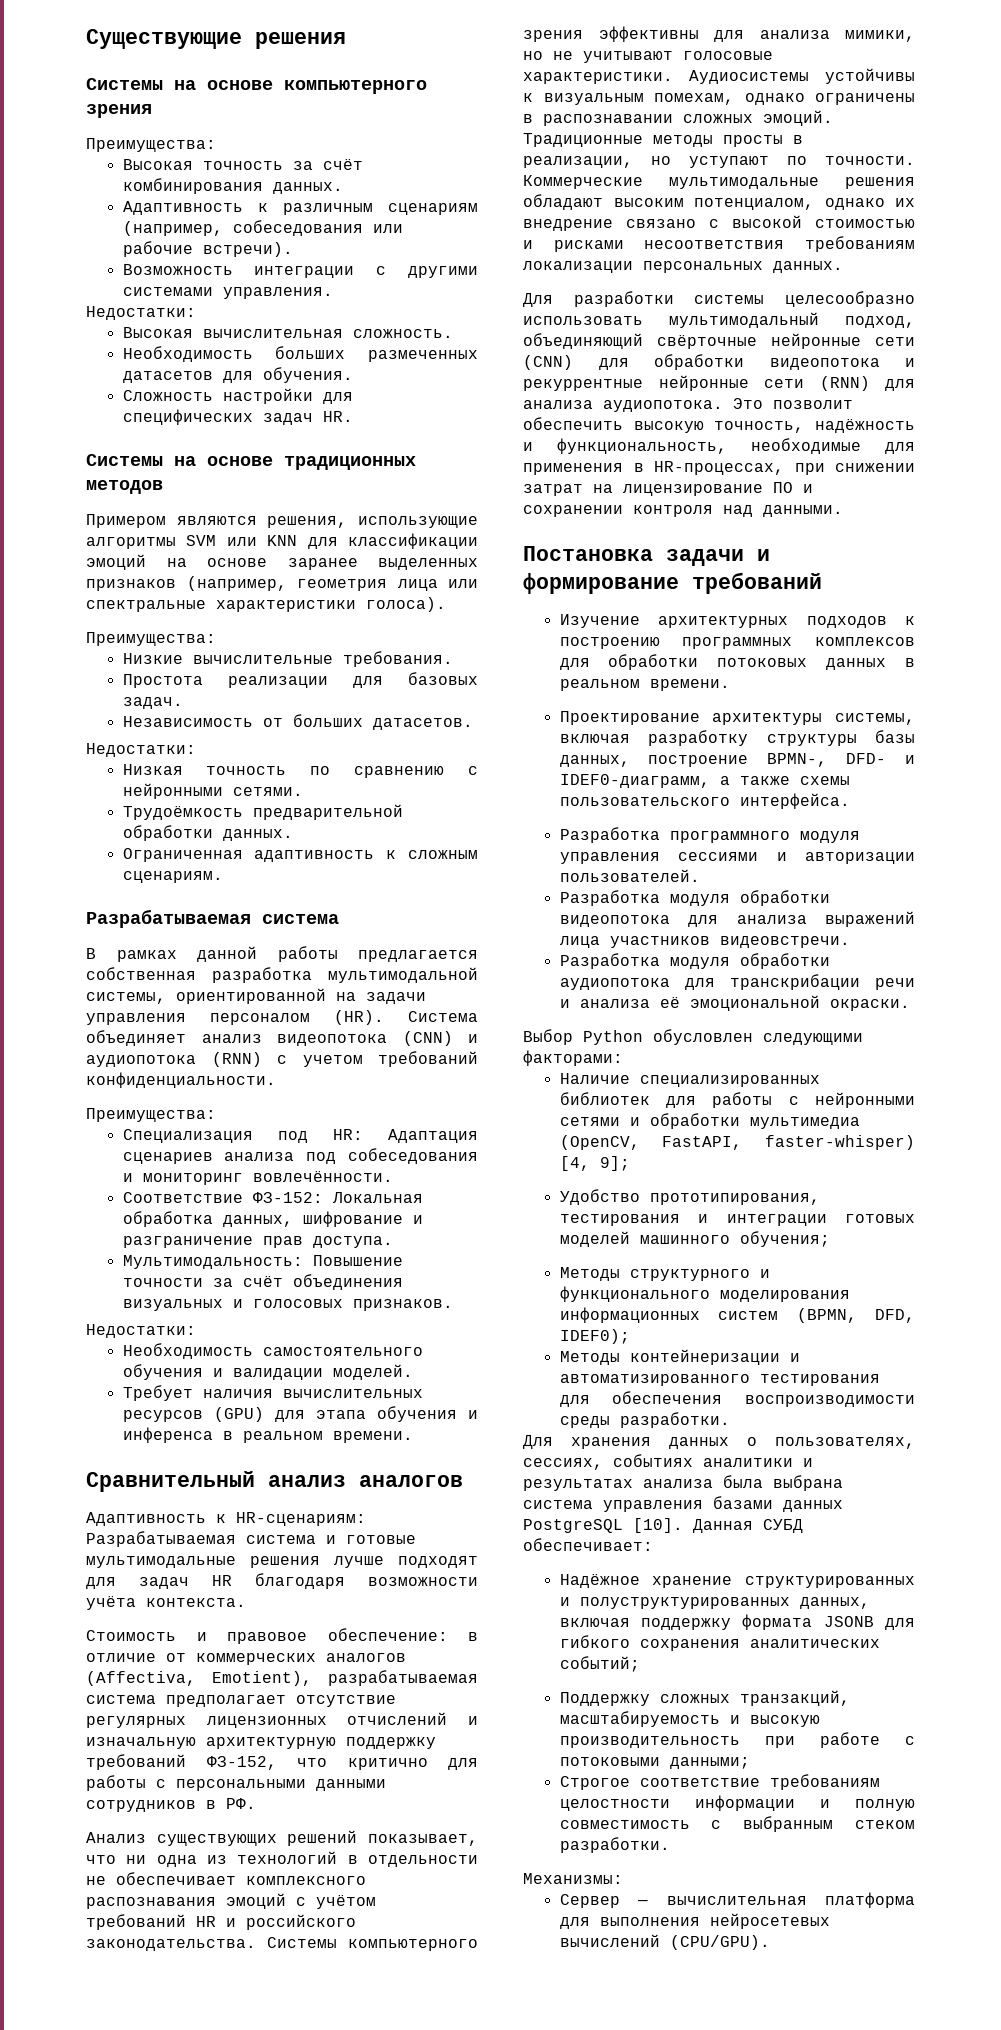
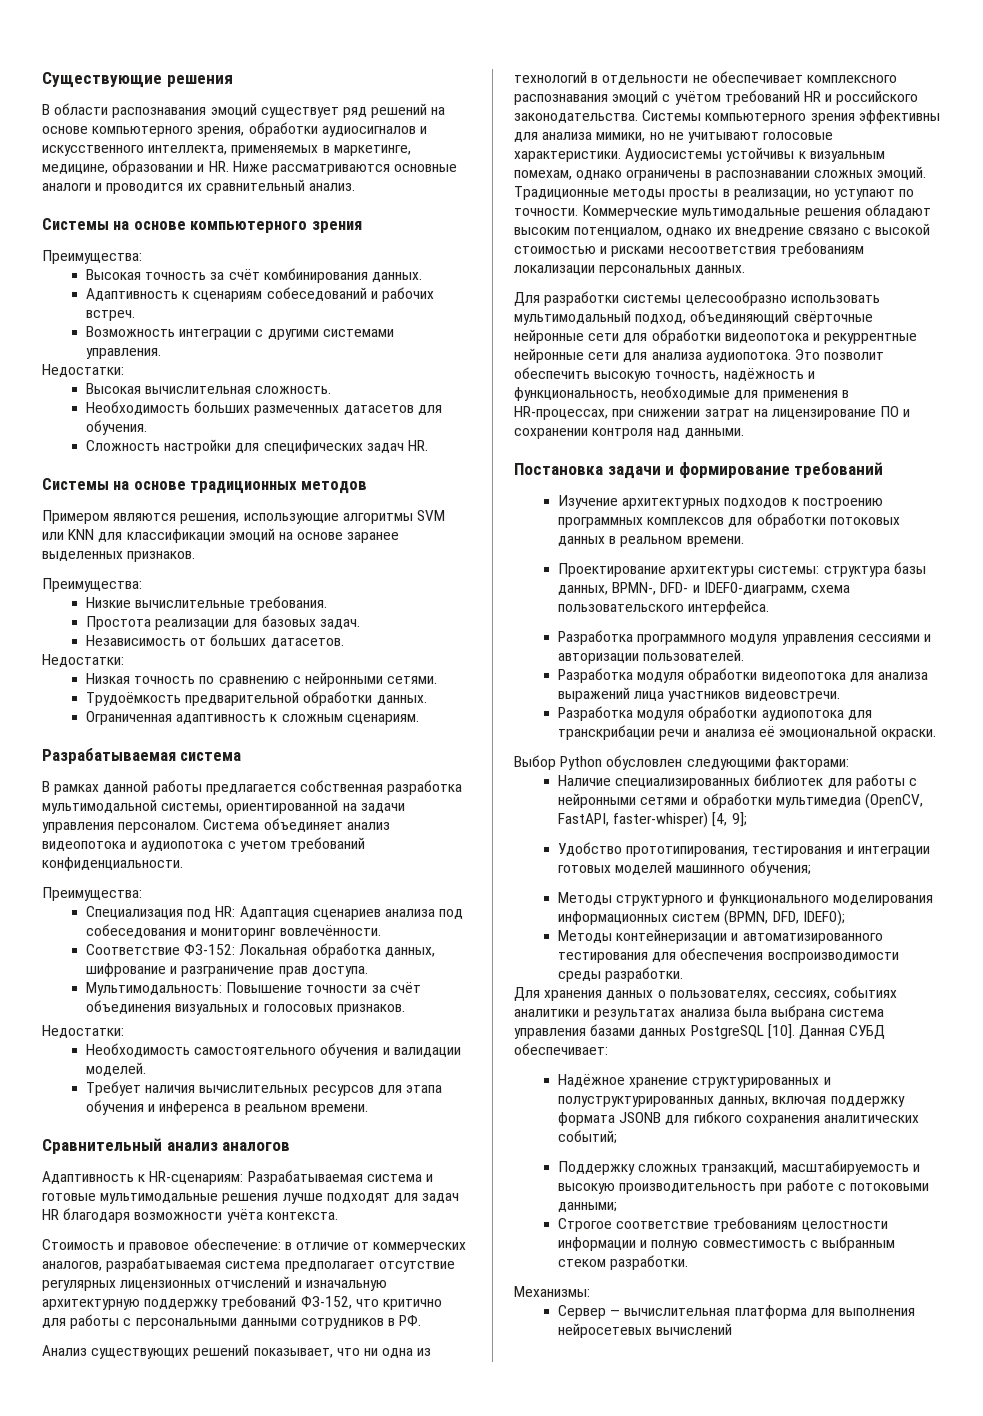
+ В области распознавания эмоций существует ряд решений на основе компьютерного зрения, обработки аудиосигналов и искусственного интеллекта, применяемых в маркетинге, медицине, образовании и HR. Ниже рассматриваются основные аналоги и проводится их сравнительный анализ.
- Адаптивность к различным сценариям (например, собеседования или рабочие встречи).
+ Адаптивность к сценариям собеседований и рабочих встреч.
- Примером являются решения, использующие алгоритмы SVM или KNN для классификации эмоций на основе заранее выделенных признаков (например, геометрия лица или спектральные характеристики голоса).
+ Примером являются решения, использующие алгоритмы SVM или KNN для классификации эмоций на основе заранее выделенных признаков.
- В рамках данной работы предлагается собственная разработка мультимодальной системы, ориентированной на задачи управления персоналом (HR). Система объединяет анализ видеопотока (CNN) и аудиопотока (RNN) с учетом требований конфиденциальности.
+ В рамках данной работы предлагается собственная разработка мультимодальной системы, ориентированной на задачи управления персоналом. Система объединяет анализ видеопотока и аудиопотока с учетом требований конфиденциальности.
- Требует наличия вычислительных ресурсов (GPU) для этапа обучения и инференса в реальном времени.
+ Требует наличия вычислительных ресурсов для этапа обучения и инференса в реальном времени.
- Стоимость и правовое обеспечение: в отличие от коммерческих аналогов (Affectiva, Emotient), разрабатываемая система предполагает отсутствие регулярных лицензионных отчислений и изначальную архитектурную поддержку требований ФЗ-152, что критично для работы с персональными данными сотрудников в РФ.
+ Стоимость и правовое обеспечение: в отличие от коммерческих аналогов, разрабатываемая система предполагает отсутствие регулярных лицензионных отчислений и изначальную архитектурную поддержку требований ФЗ-152, что критично для работы с персональными данными сотрудников в РФ.
- Для разработки системы целесообразно использовать мультимодальный подход, объединяющий свёрточные нейронные сети (CNN) для обработки видеопотока и рекуррентные нейронные сети (RNN) для анализа аудиопотока.
+ Для разработки системы целесообразно использовать мультимодальный подход, объединяющий свёрточные нейронные сети для обработки видеопотока и рекуррентные нейронные сети для анализа аудиопотока.
- Проектирование архитектуры системы, включая разработку структуры базы данных, построение BPMN-, DFD- и IDEF0-диаграмм, а также схемы пользовательского интерфейса.
+ Проектирование архитектуры системы: структура базы данных, BPMN-, DFD- и IDEF0-диаграмм, схема пользовательского интерфейса.
- Сервер — вычислительная платформа для выполнения нейросетевых вычислений (CPU/GPU).
+ Сервер — вычислительная платформа для выполнения нейросетевых вычислений

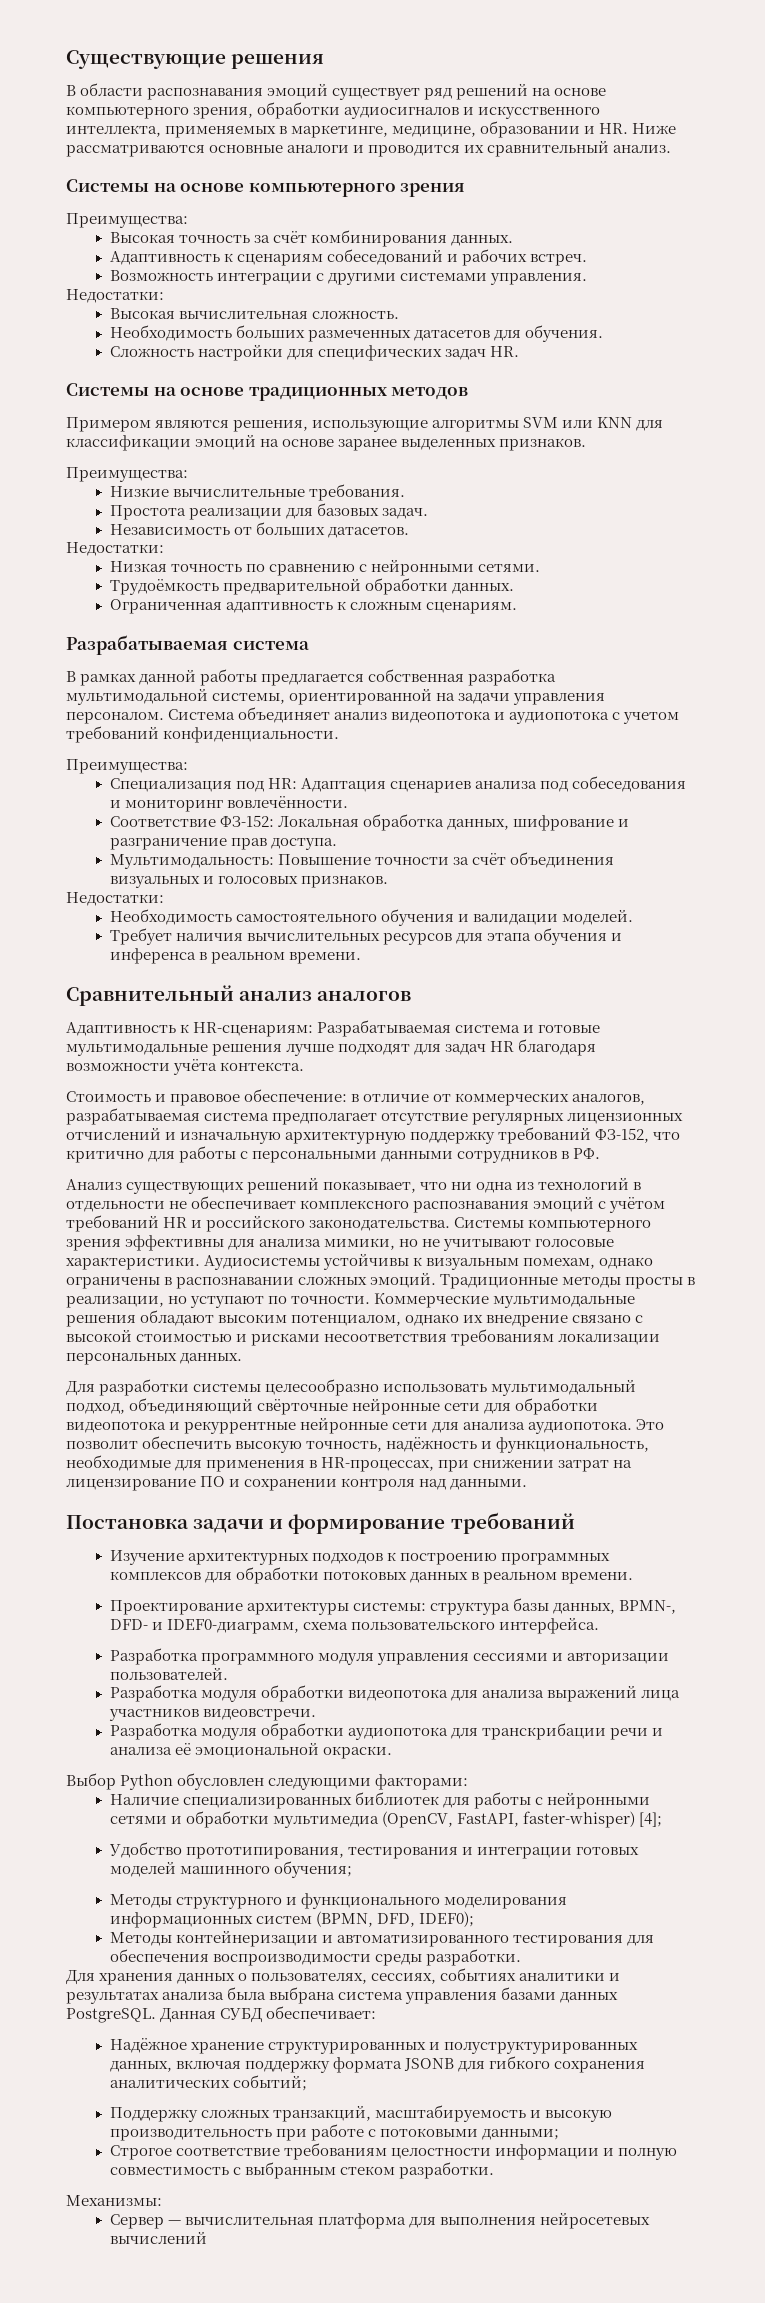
- Наличие специализированных библиотек для работы с нейронными сетями и обработки мультимедиа (OpenCV, FastAPI, faster-whisper) [4, 9];
+ Наличие специализированных библиотек для работы с нейронными сетями и обработки мультимедиа (OpenCV, FastAPI, faster-whisper) [4];
- Для хранения данных о пользователях, сессиях, событиях аналитики и результатах анализа была выбрана система управления базами данных PostgreSQL [10].
+ Для хранения данных о пользователях, сессиях, событиях аналитики и результатах анализа была выбрана система управления базами данных PostgreSQL.

